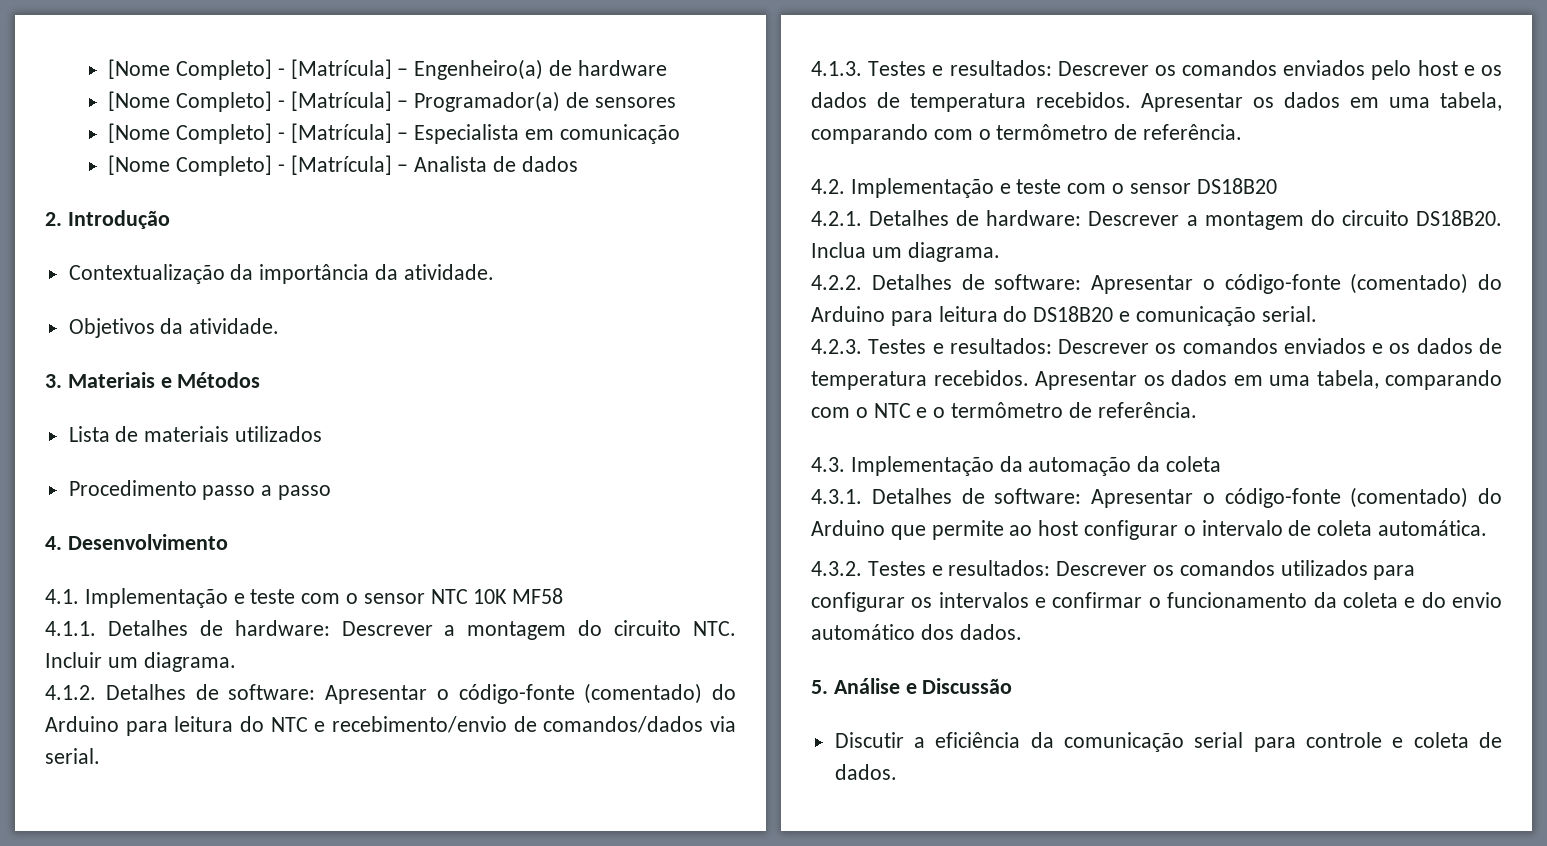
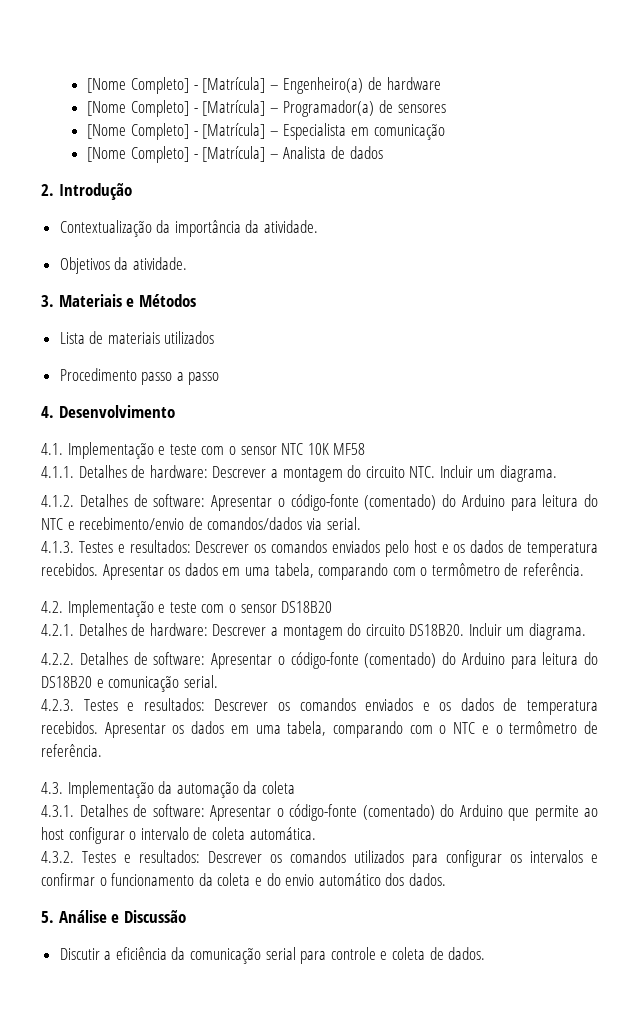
- 4.2.1. Detalhes de hardware: Descrever a montagem do circuito DS18B20. Inclua um diagrama.
+ 4.2.1. Detalhes de hardware: Descrever a montagem do circuito DS18B20. Incluir um diagrama.

